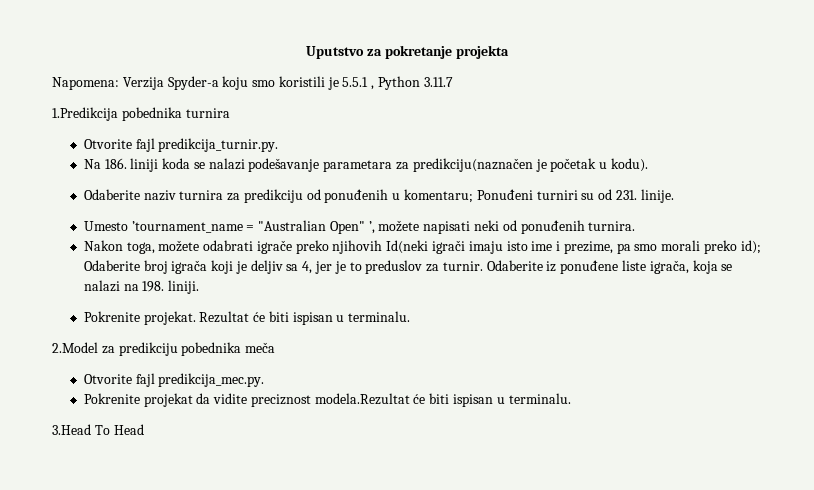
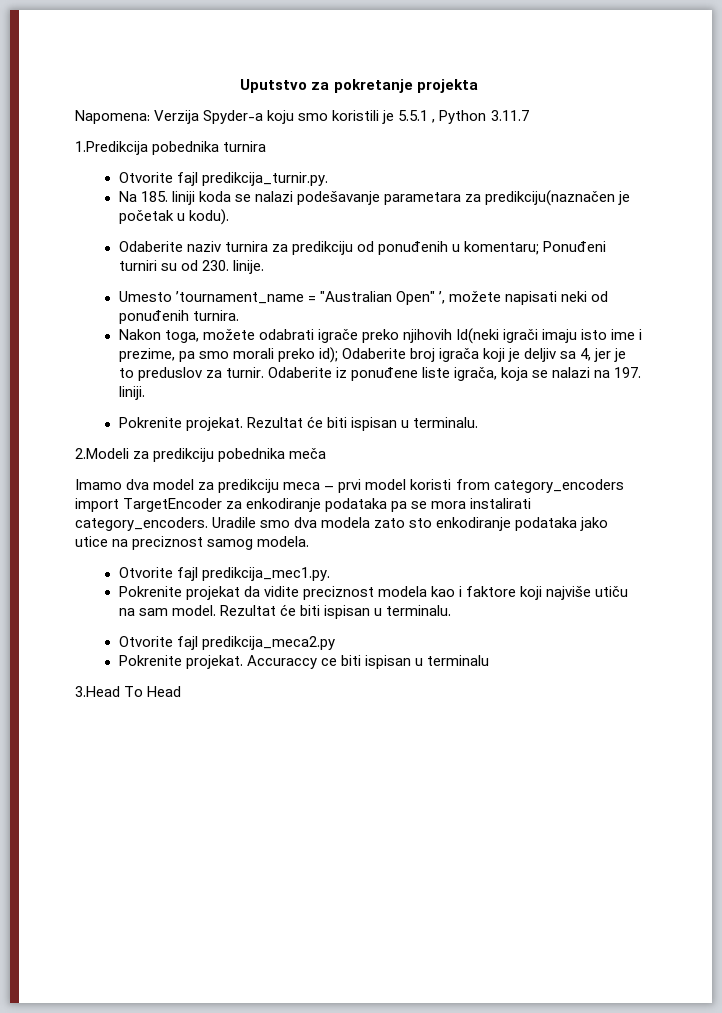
- Na 186. liniji koda se nalazi podešavanje parametara za predikciju(naznačen je početak u kodu).
+ Na 185. liniji koda se nalazi podešavanje parametara za predikciju(naznačen je početak u kodu).
- Odaberite naziv turnira za predikciju od ponuđenih u komentaru; Ponuđeni turniri su od 231. linije.
+ Odaberite naziv turnira za predikciju od ponuđenih u komentaru; Ponuđeni turniri su od 230. linije.
- Odaberite iz ponuđene liste igrača, koja se nalazi na 198. liniji.
+ Odaberite iz ponuđene liste igrača, koja se nalazi na 197. liniji.
- 2.Model za predikciju pobednika meča
+ 2.Modeli za predikciju pobednika meča
- Otvorite fajl predikcija_mec.py.
+ Imamo dva model za predikciju meca – prvi model koristi from category_encoders import TargetEncoder za enkodiranje podataka pa se mora instalirati category_encoders. Uradile smo dva modela zato sto enkodiranje podataka jako utice na preciznost samog modela.
+ Otvorite fajl predikcija_mec1.py.
- Pokrenite projekat da vidite preciznost modela.Rezultat će biti ispisan u terminalu.
+ Pokrenite projekat da vidite preciznost modela kao i faktore koji najviše utiču na sam model. Rezultat će biti ispisan u terminalu.
+ Otvorite fajl predikcija_meca2.py
+ Pokrenite projekat. Accuraccy ce biti ispisan u terminalu

